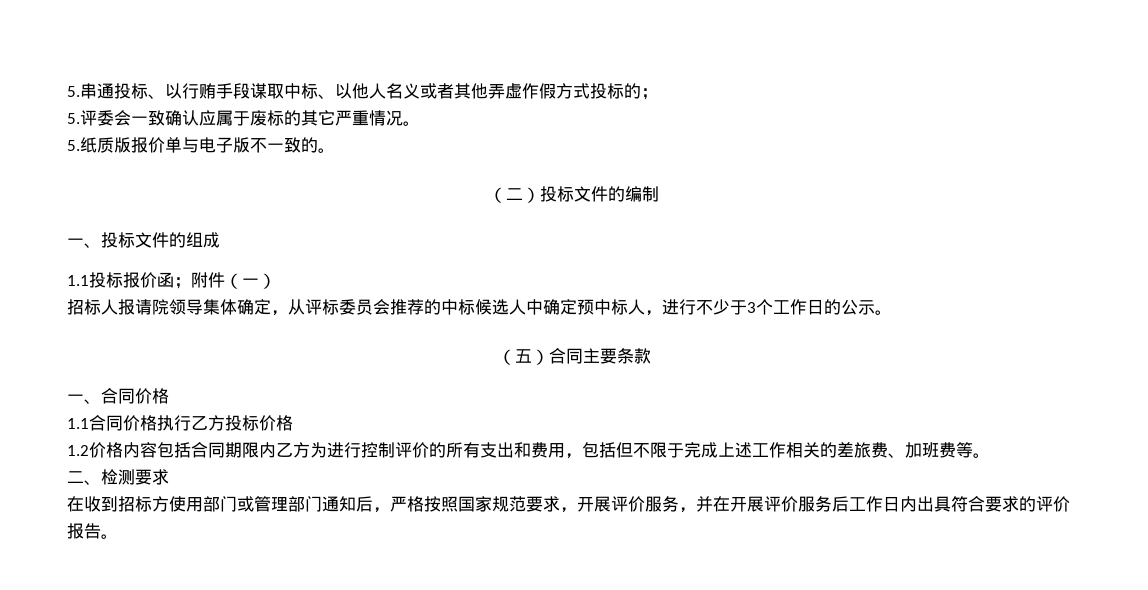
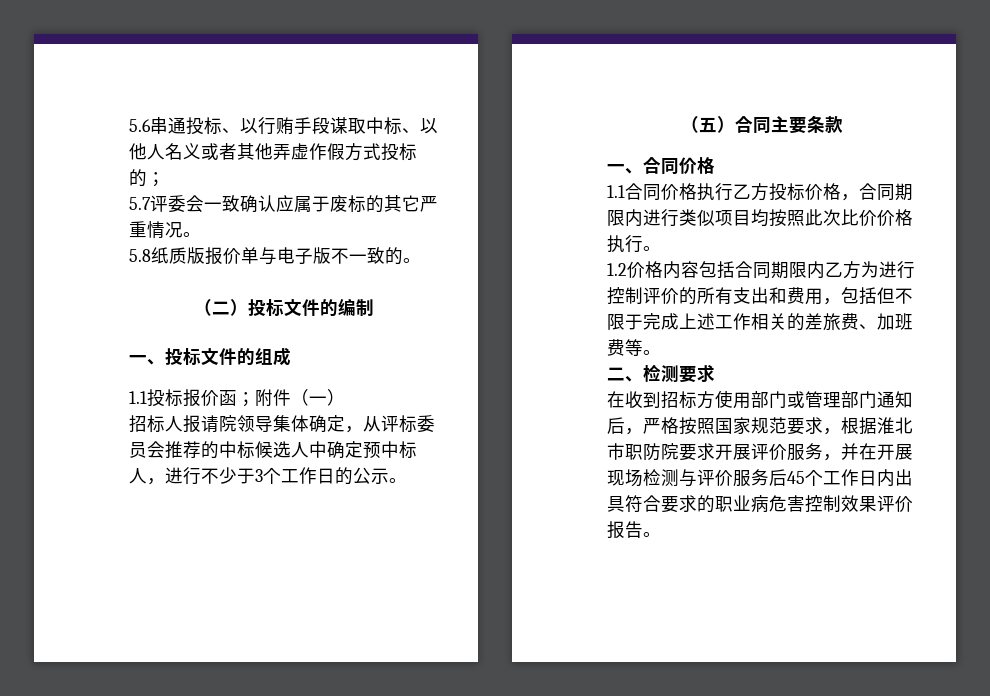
- 5.串通投标、以行贿手段谋取中标、以他人名义或者其他弄虚作假方式投标的；
+ 5.6串通投标、以行贿手段谋取中标、以他人名义或者其他弄虚作假方式投标的；
- 5.评委会一致确认应属于废标的其它严重情况。
+ 5.7评委会一致确认应属于废标的其它严重情况。
- 5.纸质版报价单与电子版不一致的。
+ 5.8纸质版报价单与电子版不一致的。
- 1.1合同价格执行乙方投标价格
+ 1.1合同价格执行乙方投标价格，合同期限内进行类似项目均按照此次比价价格执行。
- 在收到招标方使用部门或管理部门通知后，严格按照国家规范要求，开展评价服务，并在开展评价服务后工作日内出具符合要求的评价报告。
+ 在收到招标方使用部门或管理部门通知后，严格按照国家规范要求，根据淮北市职防院要求开展评价服务，并在开展现场检测与评价服务后45个工作日内出具符合要求的职业病危害控制效果评价报告。

